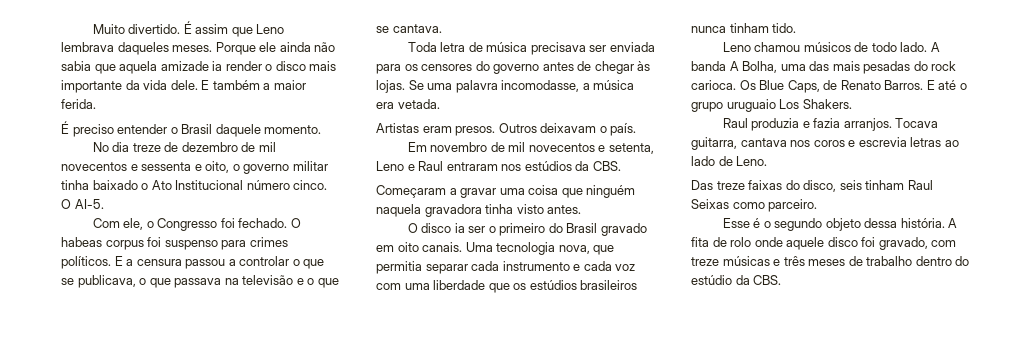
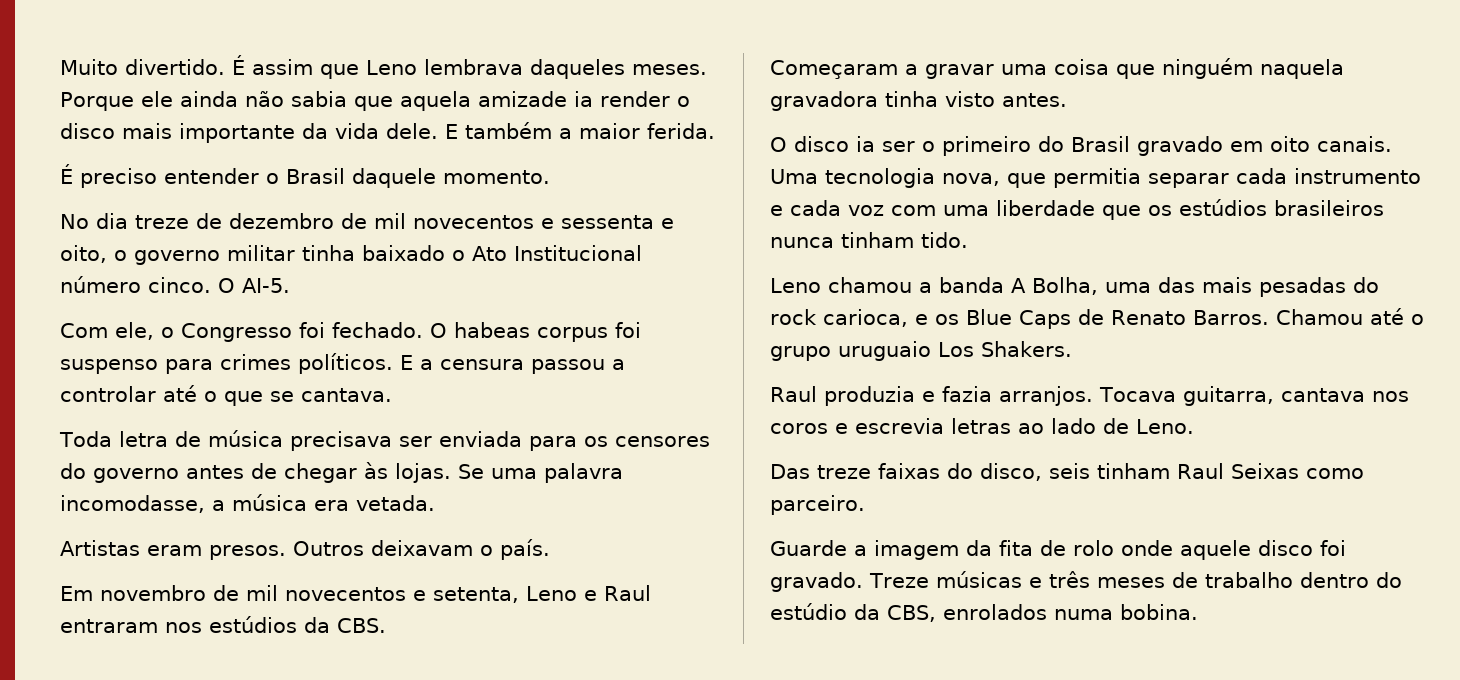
- E a censura passou a controlar o que se publicava, o que passava na televisão e o que se cantava.
+ E a censura passou a controlar até o que se cantava.
- Leno chamou músicos de todo lado. A banda A Bolha, uma das mais pesadas do rock carioca. Os Blue Caps, de Renato Barros.
+ Leno chamou a banda A Bolha, uma das mais pesadas do rock carioca, e os Blue Caps de Renato Barros.
- E até o grupo uruguaio Los Shakers.
+ Chamou até o grupo uruguaio Los Shakers.
- Esse é o segundo objeto dessa história. A fita de rolo onde aquele disco foi gravado, com treze músicas e três meses de trabalho dentro do estúdio da CBS.
+ Guarde a imagem da fita de rolo onde aquele disco foi gravado. Treze músicas e três meses de trabalho dentro do estúdio da CBS, enrolados numa bobina.

